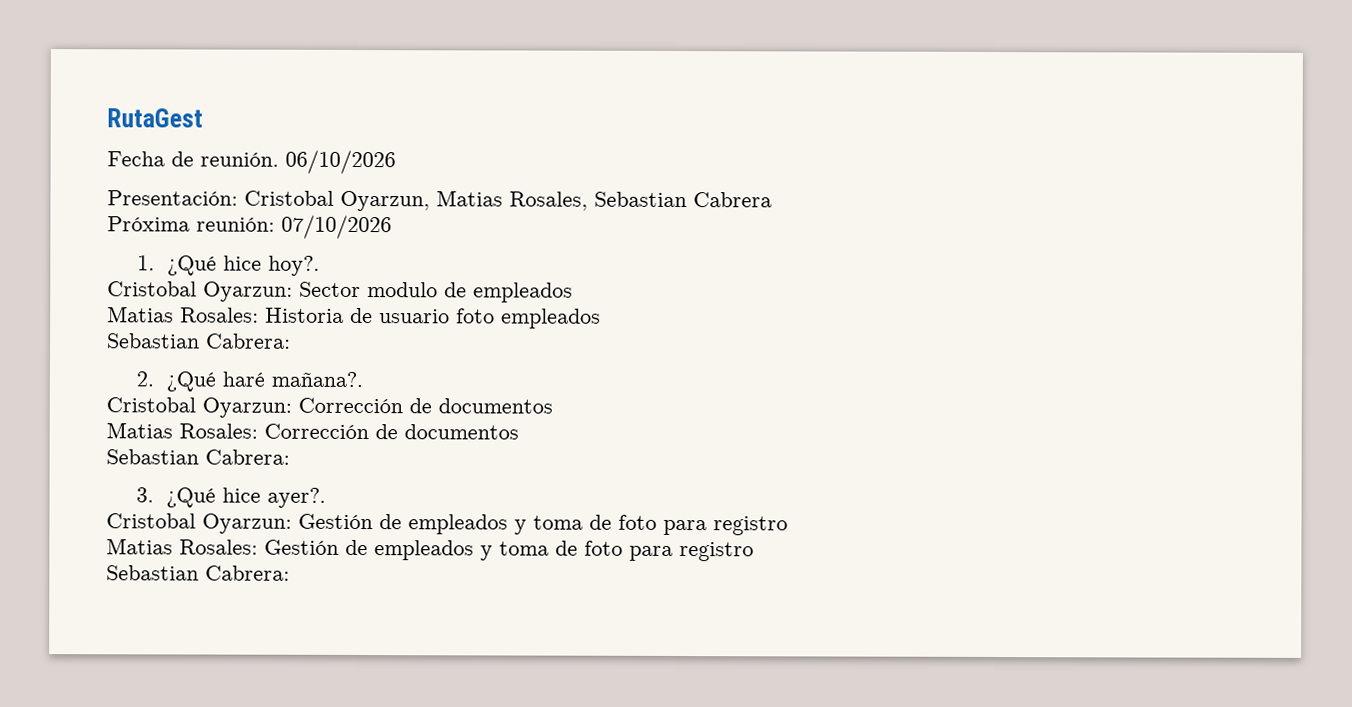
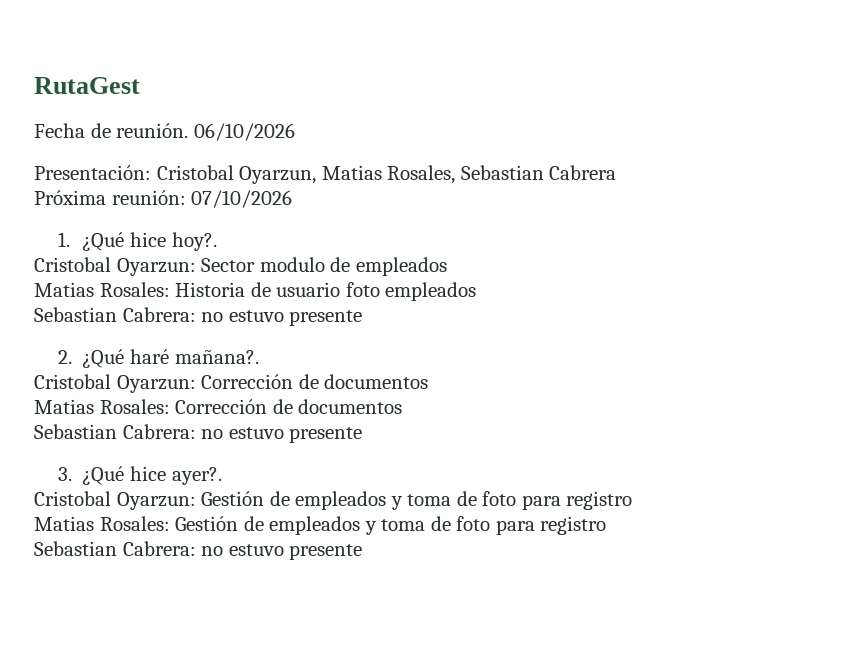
  Matias Rosales: Historia de usuario foto empleados
- Sebastian Cabrera:
+ Sebastian Cabrera: no estuvo presente
  Matias Rosales: Corrección de documentos
- Sebastian Cabrera:
+ Sebastian Cabrera: no estuvo presente
  Matias Rosales: Gestión de empleados y toma de foto para registro
- Sebastian Cabrera:
+ Sebastian Cabrera: no estuvo presente

